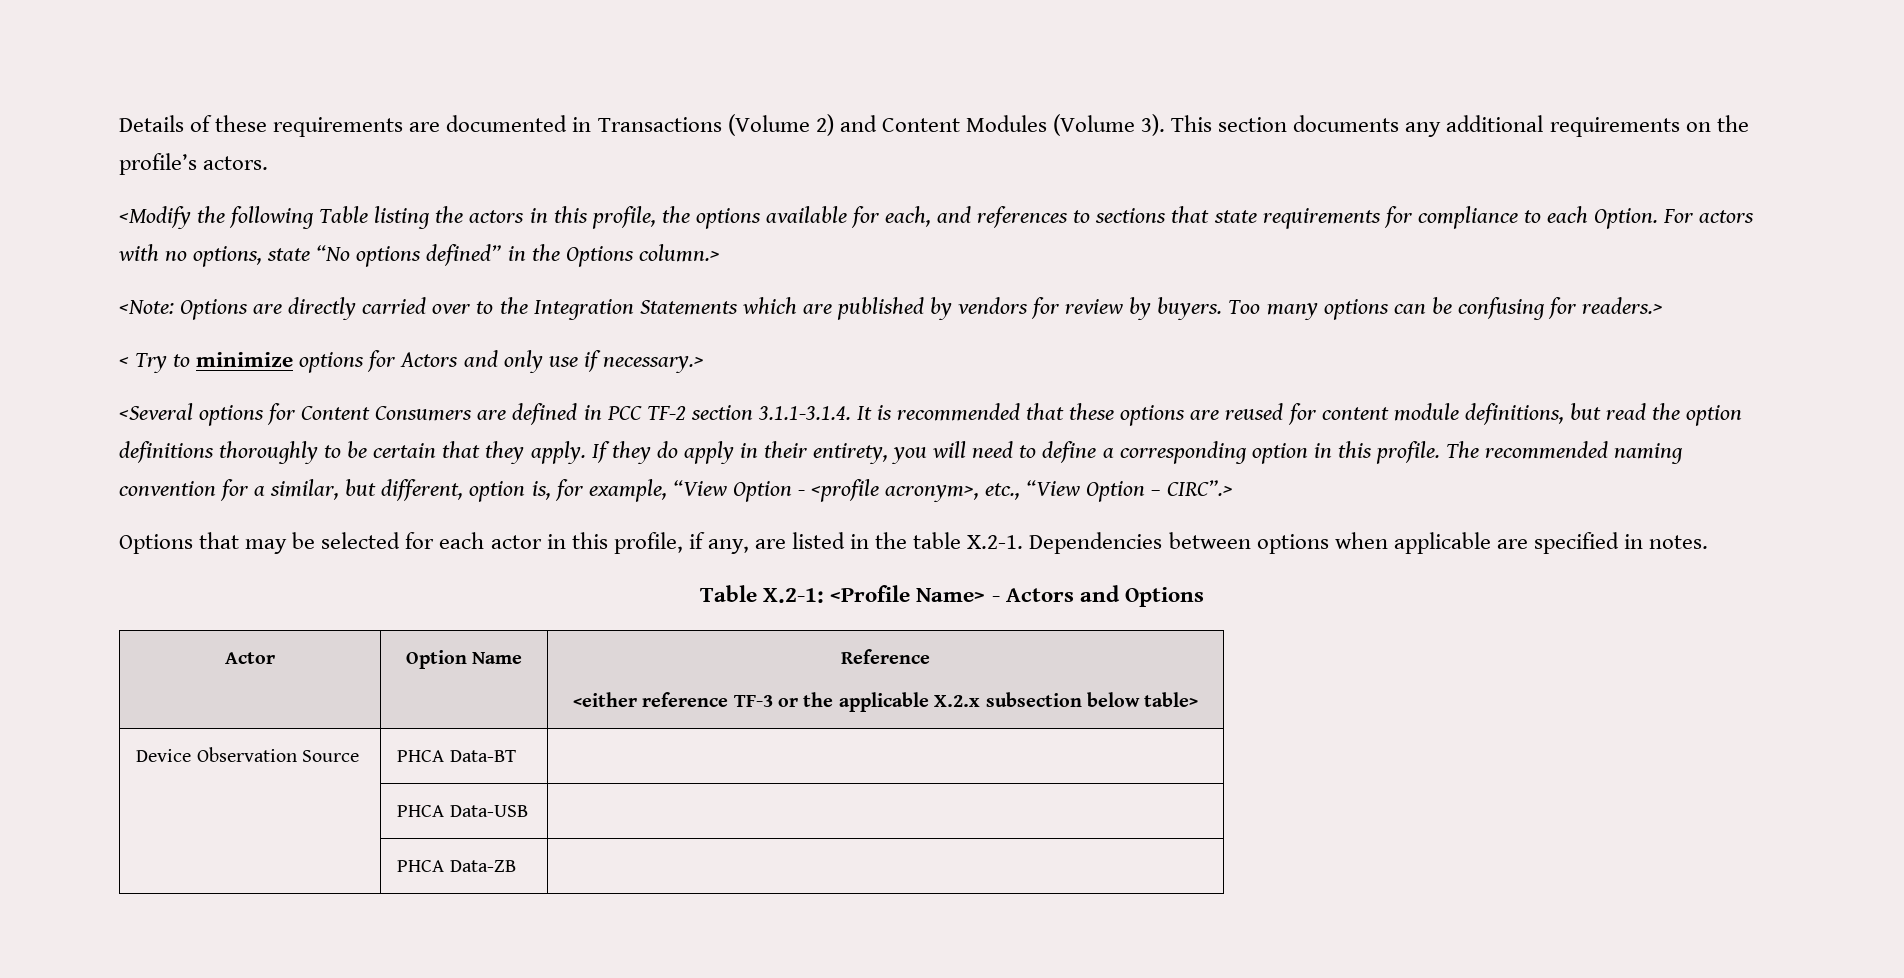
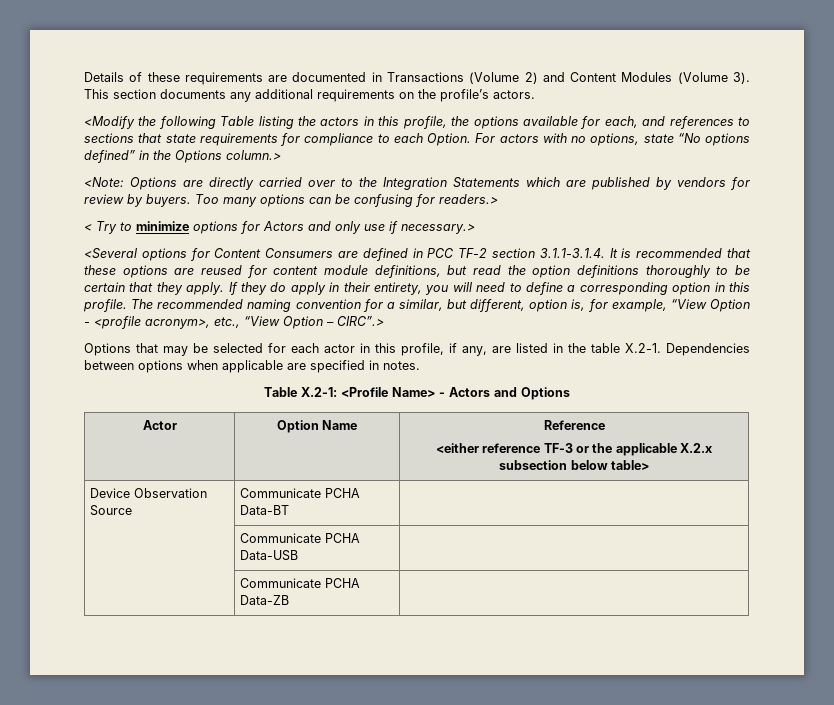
- Device Observation Source | PHCA Data-BT |
+ Device Observation Source | Communicate PCHA Data-BT |
- | PHCA Data-USB |
+ | Communicate PCHA Data-USB |
- | PHCA Data-ZB |
+ | Communicate PCHA Data-ZB |

